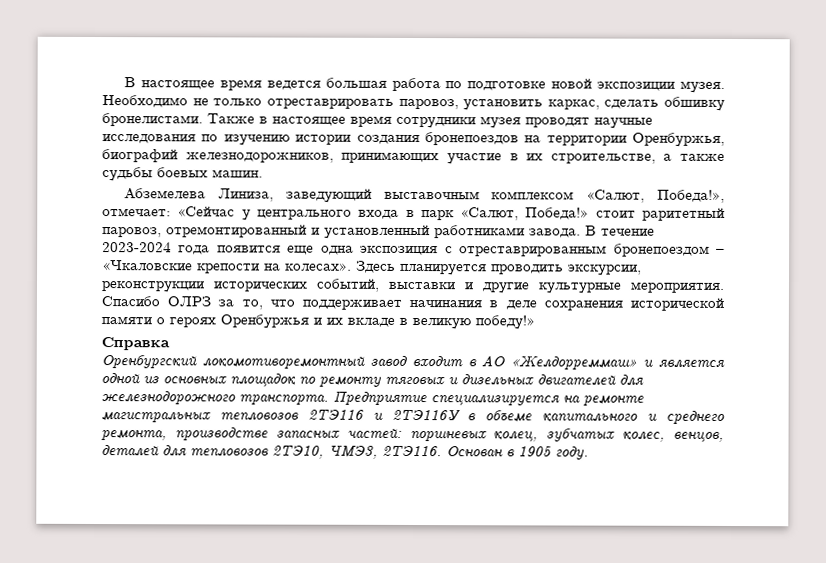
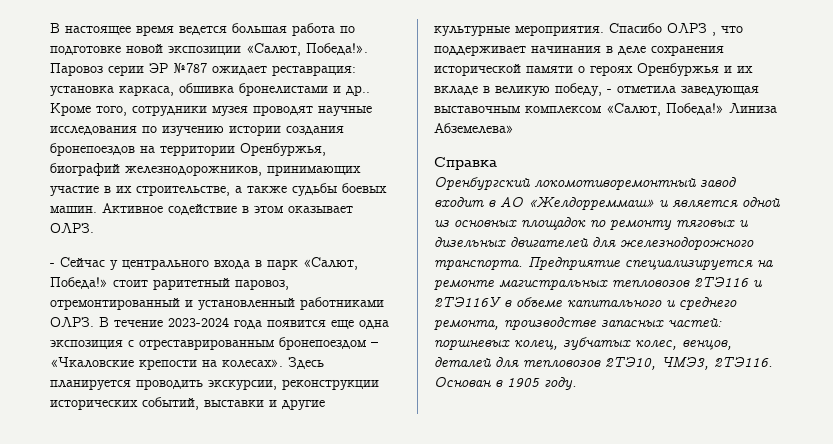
- В настоящее время ведется большая работа по подготовке новой экспозиции музея. Необходимо не только отреставрировать паровоз, установить каркас, сделать обшивку бронелистами. Также в настоящее время сотрудники музея проводят научные исследования по изучению истории создания бронепоездов на территории Оренбуржья, биографий железнодорожников, принимающих участие в их строительстве, а также судьбы боевых машин.
- Абземелева Линиза, заведующий выставочным комплексом «Салют, Победа!», отмечает: «Сейчас у центрального входа в парк «Салют, Победа!» стоит раритетный паровоз, отремонтированный и установленный работниками завода.
+ В настоящее время ведется большая работа по подготовке новой экспозиции «Салют, Победа!». Паровоз серии ЭР №787 ожидает реставрация: установка каркаса, обшивка бронелистами и др.. Кроме того, сотрудники музея проводят научные исследования по изучению истории создания бронепоездов на территории Оренбуржья, биографий железнодорожников, принимающих участие в их строительстве, а также судьбы боевых машин. Активное содействие в этом оказывает ОЛРЗ.
+ - Сейчас у центрального входа в парк «Салют, Победа!» стоит раритетный паровоз, отремонтированный и установленный работниками ОЛРЗ.
- Спасибо ОЛРЗ за то, что поддерживает начинания в деле сохранения исторической памяти о героях Оренбуржья и их вкладе в великую победу!»
+ Спасибо ОЛРЗ , что поддерживает начинания в деле сохранения исторической памяти о героях Оренбуржья и их вкладе в великую победу, - отметила заведующая выставочным комплексом «Салют, Победа!» Линиза Абземелева»

